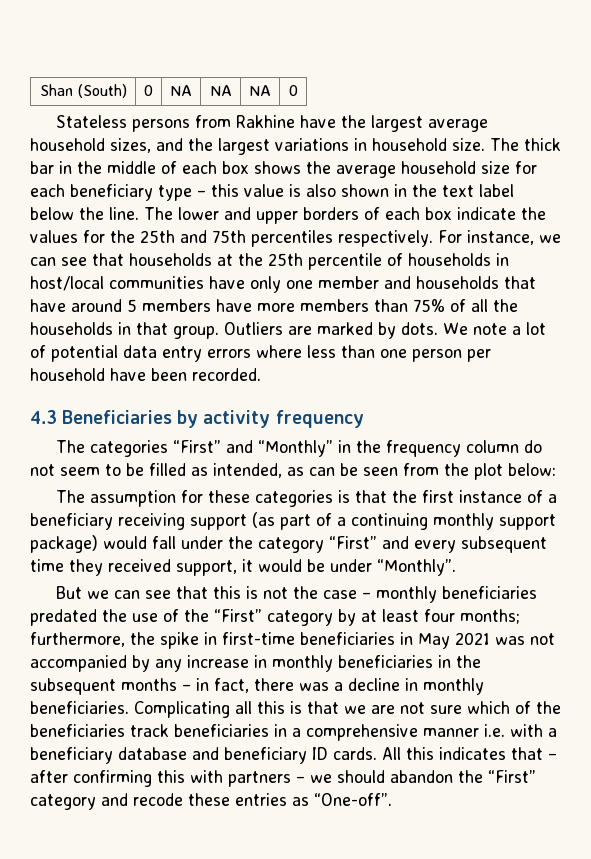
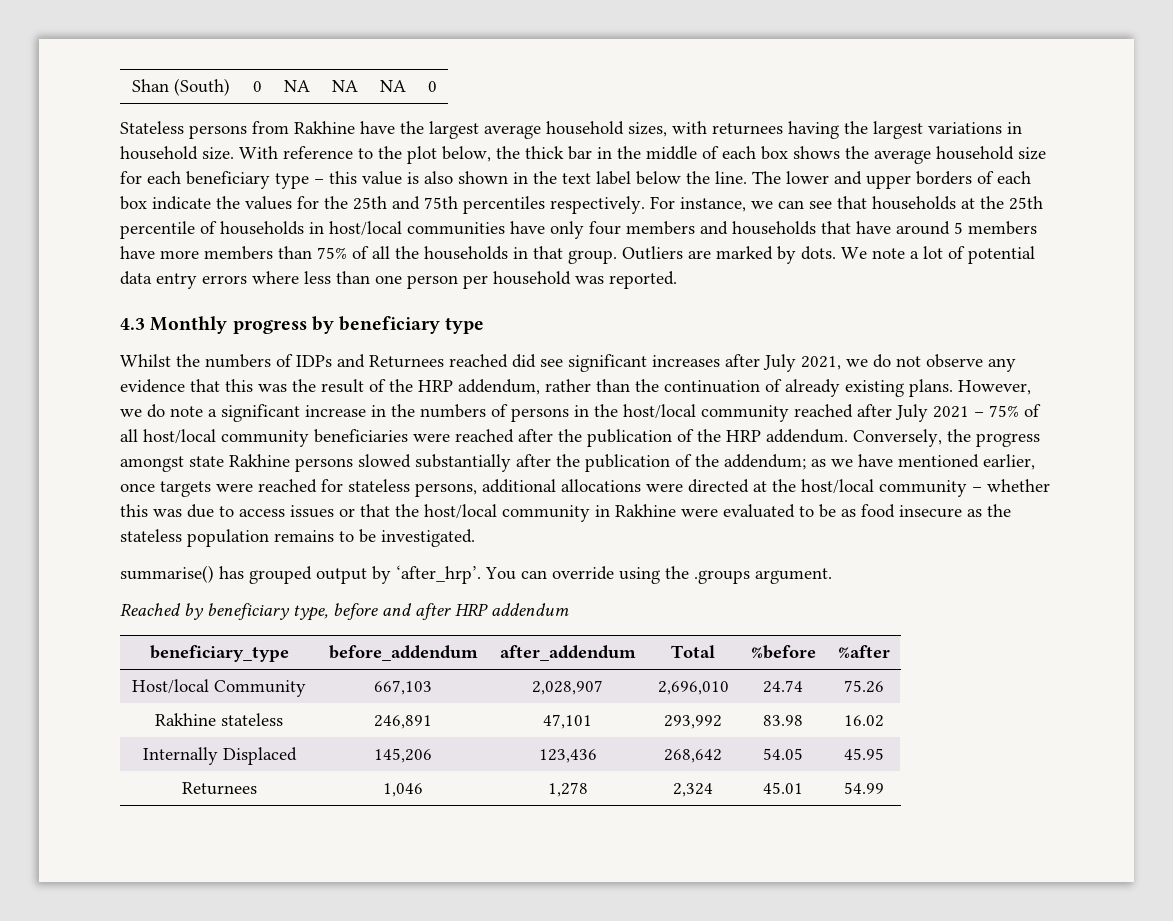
- Stateless persons from Rakhine have the largest average household sizes, and the largest variations in household size.
+ Stateless persons from Rakhine have the largest average household sizes, with returnees having the largest variations in household size.
- The thick bar in the middle of each box shows the average household size for each beneficiary type – this value is also shown in the text label below the line.
+ With reference to the plot below, the thick bar in the middle of each box shows the average household size for each beneficiary type – this value is also shown in the text label below the line.
- For instance, we can see that households at the 25th percentile of households in host/local communities have only one member and households that have around 5 members have more members than 75% of all the households in that group.
+ For instance, we can see that households at the 25th percentile of households in host/local communities have only four members and households that have around 5 members have more members than 75% of all the households in that group.
- We note a lot of potential data entry errors where less than one person per household have been recorded.
- 4.3 Beneficiaries by activity frequency
- The categories “First” and “Monthly” in the frequency column do not seem to be filled as intended, as can be seen from the plot below:
- The assumption for these categories is that the first instance of a beneficiary receiving support (as part of a continuing monthly support package) would fall under the category “First” and every subsequent time they received support, it would be under “Monthly”.
- But we can see that this is not the case – monthly beneficiaries predated the use of the “First” category by at least four months; furthermore, the spike in first-time beneficiaries in May 2021 was not accompanied by any increase in monthly beneficiaries in the subsequent months – in fact, there was a decline in monthly beneficiaries. Complicating all this is that we are not sure which of the beneficiaries track beneficiaries in a comprehensive manner i.e. with a beneficiary database and beneficiary ID cards. All this indicates that – after confirming this with partners – we should abandon the “First” category and recode these entries as “One-off”.
+ We note a lot of potential data entry errors where less than one person per household was reported.
+ 4.3 Monthly progress by beneficiary type
+ Whilst the numbers of IDPs and Returnees reached did see significant increases after July 2021, we do not observe any evidence that this was the result of the HRP addendum, rather than the continuation of already existing plans. However, we do note a significant increase in the numbers of persons in the host/local community reached after July 2021 – 75% of all host/local community beneficiaries were reached after the publication of the HRP addendum. Conversely, the progress amongst state Rakhine persons slowed substantially after the publication of the addendum; as we have mentioned earlier, once targets were reached for stateless persons, additional allocations were directed at the host/local community – whether this was due to access issues or that the host/local community in Rakhine were evaluated to be as food insecure as the stateless population remains to be investigated.
+ summarise() has grouped output by ‘after_hrp’. You can override using the .groups argument.
+ Reached by beneficiary type, before and after HRP addendum
+ beneficiary_type | before_addendum | after_addendum | Total | %before | %after
+ Host/local Community | 667,103 | 2,028,907 | 2,696,010 | 24.74 | 75.26
+ Rakhine stateless | 246,891 | 47,101 | 293,992 | 83.98 | 16.02
+ Internally Displaced | 145,206 | 123,436 | 268,642 | 54.05 | 45.95
+ Returnees | 1,046 | 1,278 | 2,324 | 45.01 | 54.99

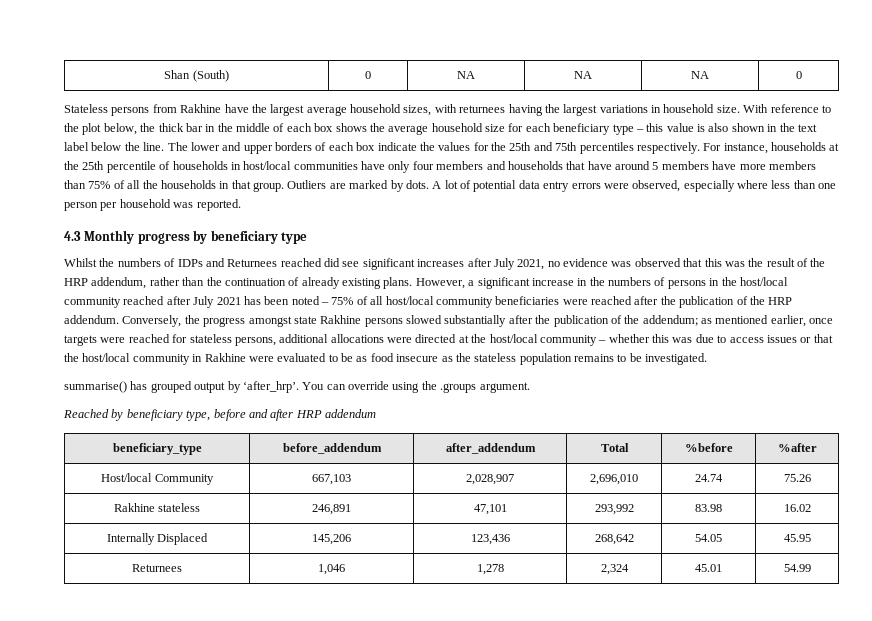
- For instance, we can see that households at the 25th percentile of households in host/local communities have only four members and households that have around 5 members have more members than 75% of all the households in that group.
+ For instance, households at the 25th percentile of households in host/local communities have only four members and households that have around 5 members have more members than 75% of all the households in that group.
- We note a lot of potential data entry errors where less than one person per household was reported.
+ A lot of potential data entry errors were observed, especially where less than one person per household was reported.
- Whilst the numbers of IDPs and Returnees reached did see significant increases after July 2021, we do not observe any evidence that this was the result of the HRP addendum, rather than the continuation of already existing plans.
+ Whilst the numbers of IDPs and Returnees reached did see significant increases after July 2021, no evidence was observed that this was the result of the HRP addendum, rather than the continuation of already existing plans.
- However, we do note a significant increase in the numbers of persons in the host/local community reached after July 2021 – 75% of all host/local community beneficiaries were reached after the publication of the HRP addendum.
+ However, a significant increase in the numbers of persons in the host/local community reached after July 2021 has been noted – 75% of all host/local community beneficiaries were reached after the publication of the HRP addendum.
- as we have mentioned earlier, once targets were reached for stateless persons, additional allocations were directed at the host/local community – whether this was due to access issues or that the host/local community in Rakhine were evaluated to be as food insecure as the stateless population remains to be investigated.
+ as mentioned earlier, once targets were reached for stateless persons, additional allocations were directed at the host/local community – whether this was due to access issues or that the host/local community in Rakhine were evaluated to be as food insecure as the stateless population remains to be investigated.

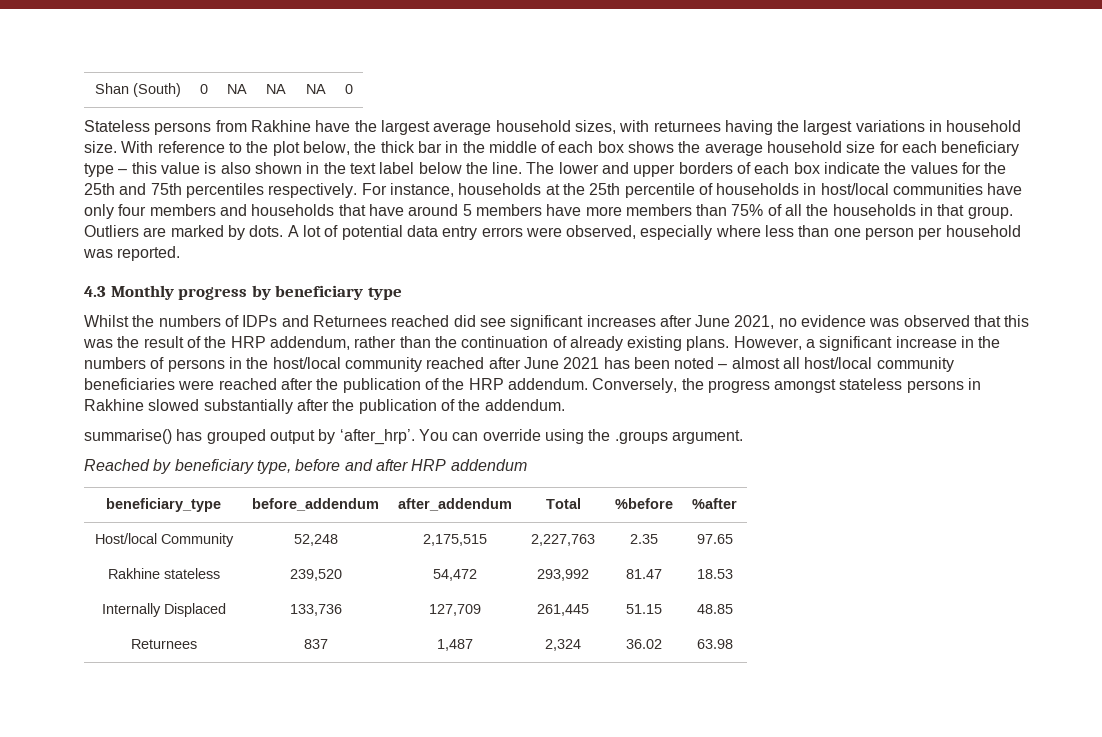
- Whilst the numbers of IDPs and Returnees reached did see significant increases after July 2021, no evidence was observed that this was the result of the HRP addendum, rather than the continuation of already existing plans.
+ Whilst the numbers of IDPs and Returnees reached did see significant increases after June 2021, no evidence was observed that this was the result of the HRP addendum, rather than the continuation of already existing plans.
- However, a significant increase in the numbers of persons in the host/local community reached after July 2021 has been noted – 75% of all host/local community beneficiaries were reached after the publication of the HRP addendum.
+ However, a significant increase in the numbers of persons in the host/local community reached after June 2021 has been noted – almost all host/local community beneficiaries were reached after the publication of the HRP addendum.
- Conversely, the progress amongst state Rakhine persons slowed substantially after the publication of the addendum; as mentioned earlier, once targets were reached for stateless persons, additional allocations were directed at the host/local community – whether this was due to access issues or that the host/local community in Rakhine were evaluated to be as food insecure as the stateless population remains to be investigated.
+ Conversely, the progress amongst stateless persons in Rakhine slowed substantially after the publication of the addendum.
- Host/local Community | 667,103 | 2,028,907 | 2,696,010 | 24.74 | 75.26
+ Host/local Community | 52,248 | 2,175,515 | 2,227,763 | 2.35 | 97.65
- Rakhine stateless | 246,891 | 47,101 | 293,992 | 83.98 | 16.02
+ Rakhine stateless | 239,520 | 54,472 | 293,992 | 81.47 | 18.53
- Internally Displaced | 145,206 | 123,436 | 268,642 | 54.05 | 45.95
+ Internally Displaced | 133,736 | 127,709 | 261,445 | 51.15 | 48.85
- Returnees | 1,046 | 1,278 | 2,324 | 45.01 | 54.99
+ Returnees | 837 | 1,487 | 2,324 | 36.02 | 63.98

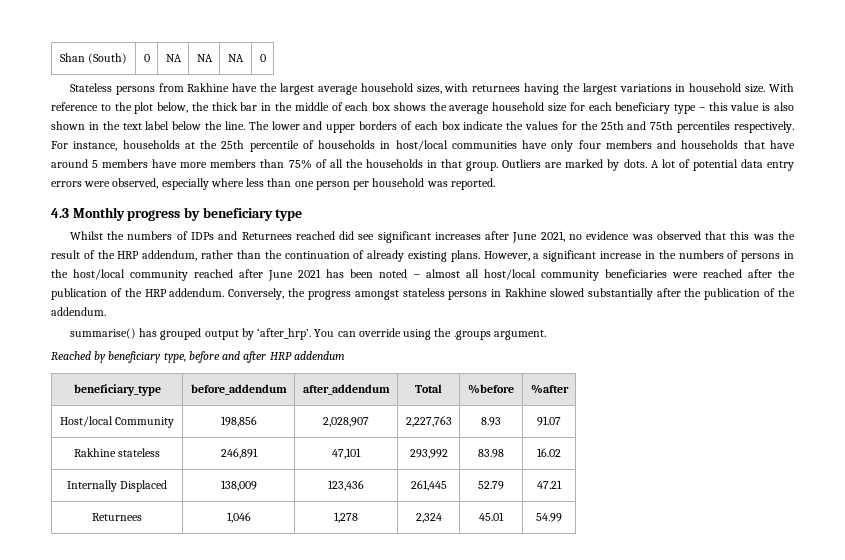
- Host/local Community | 52,248 | 2,175,515 | 2,227,763 | 2.35 | 97.65
+ Host/local Community | 198,856 | 2,028,907 | 2,227,763 | 8.93 | 91.07
- Rakhine stateless | 239,520 | 54,472 | 293,992 | 81.47 | 18.53
+ Rakhine stateless | 246,891 | 47,101 | 293,992 | 83.98 | 16.02
- Internally Displaced | 133,736 | 127,709 | 261,445 | 51.15 | 48.85
+ Internally Displaced | 138,009 | 123,436 | 261,445 | 52.79 | 47.21
- Returnees | 837 | 1,487 | 2,324 | 36.02 | 63.98
+ Returnees | 1,046 | 1,278 | 2,324 | 45.01 | 54.99

